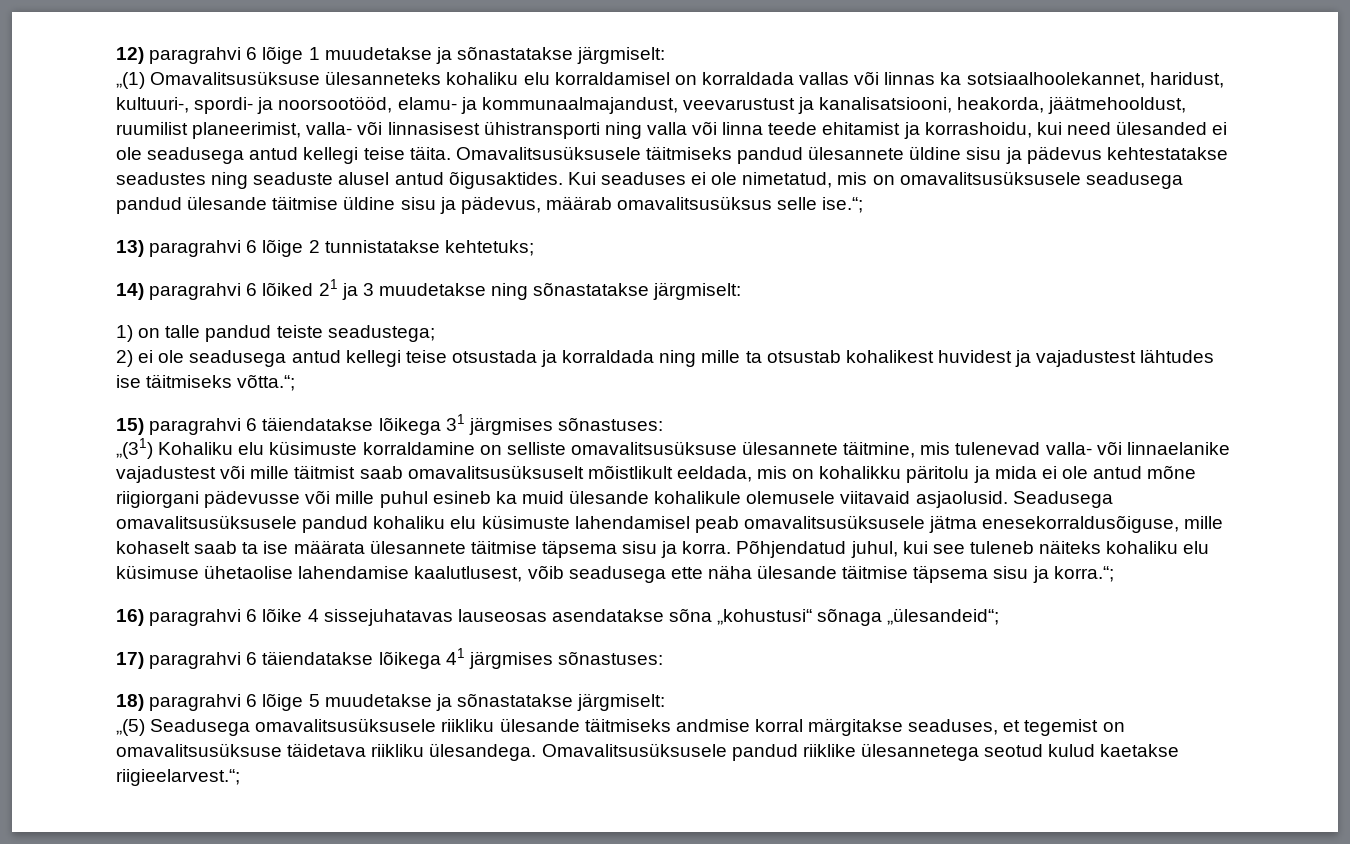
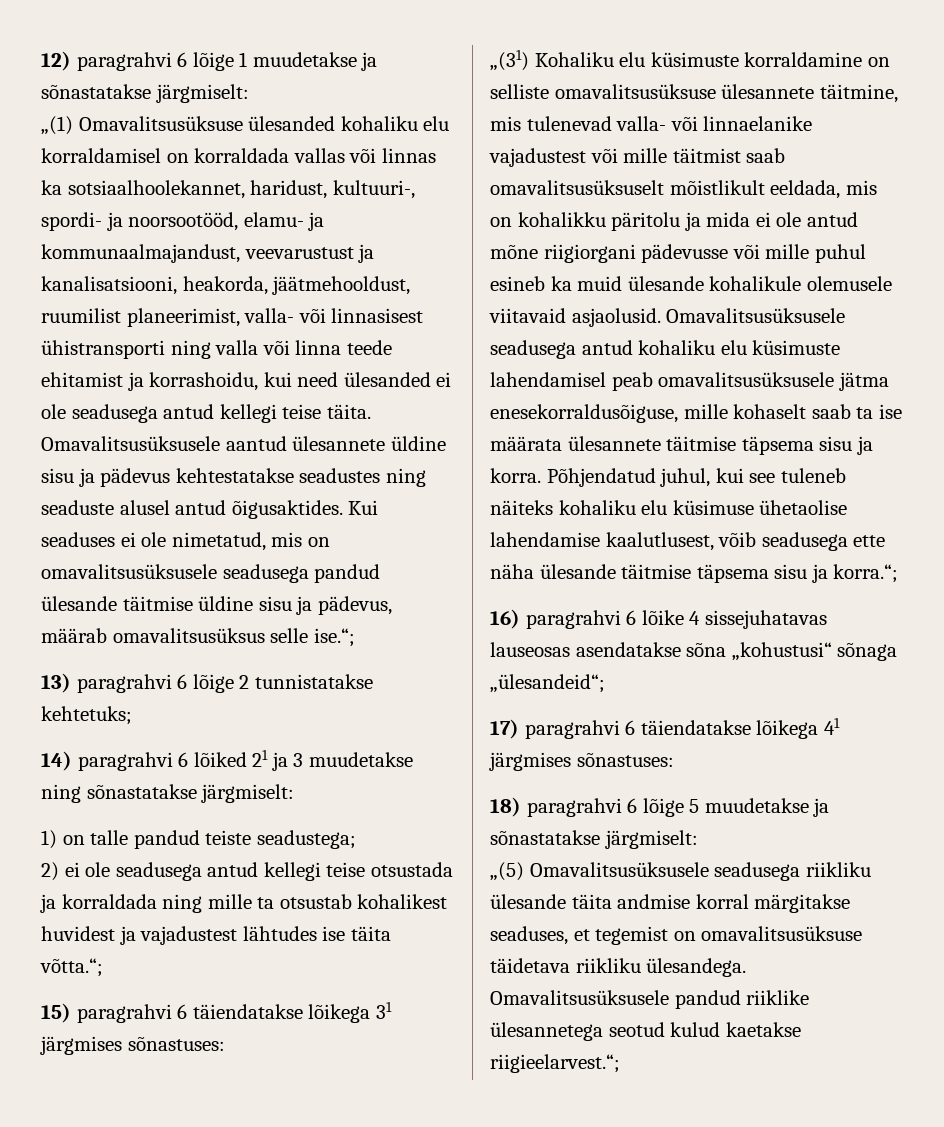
- „(1) Omavalitsusüksuse ülesanneteks kohaliku elu korraldamisel on korraldada vallas või linnas ka sotsiaalhoolekannet, haridust, kultuuri-, spordi- ja noorsootööd, elamu- ja kommunaalmajandust, veevarustust ja kanalisatsiooni, heakorda, jäätmehooldust, ruumilist planeerimist, valla- või linnasisest ühistransporti ning valla või linna teede ehitamist ja korrashoidu, kui need ülesanded ei ole seadusega antud kellegi teise täita.
+ „(1) Omavalitsusüksuse ülesanded kohaliku elu korraldamisel on korraldada vallas või linnas ka sotsiaalhoolekannet, haridust, kultuuri-, spordi- ja noorsootööd, elamu- ja kommunaalmajandust, veevarustust ja kanalisatsiooni, heakorda, jäätmehooldust, ruumilist planeerimist, valla- või linnasisest ühistransporti ning valla või linna teede ehitamist ja korrashoidu, kui need ülesanded ei ole seadusega antud kellegi teise täita.
- Omavalitsusüksusele täitmiseks pandud ülesannete üldine sisu ja pädevus kehtestatakse seadustes ning seaduste alusel antud õigusaktides.
+ Omavalitsusüksusele aantud ülesannete üldine sisu ja pädevus kehtestatakse seadustes ning seaduste alusel antud õigusaktides.
- 2) ei ole seadusega antud kellegi teise otsustada ja korraldada ning mille ta otsustab kohalikest huvidest ja vajadustest lähtudes ise täitmiseks võtta.“;
+ 2) ei ole seadusega antud kellegi teise otsustada ja korraldada ning mille ta otsustab kohalikest huvidest ja vajadustest lähtudes ise täita võtta.“;
- Seadusega omavalitsusüksusele pandud kohaliku elu küsimuste lahendamisel peab omavalitsusüksusele jätma enesekorraldusõiguse, mille kohaselt saab ta ise määrata ülesannete täitmise täpsema sisu ja korra.
+ Omavalitsusüksusele seadusega antud kohaliku elu küsimuste lahendamisel peab omavalitsusüksusele jätma enesekorraldusõiguse, mille kohaselt saab ta ise määrata ülesannete täitmise täpsema sisu ja korra.
- „(5) Seadusega omavalitsusüksusele riikliku ülesande täitmiseks andmise korral märgitakse seaduses, et tegemist on omavalitsusüksuse täidetava riikliku ülesandega.
+ „(5) Omavalitsusüksusele seadusega riikliku ülesande täita andmise korral märgitakse seaduses, et tegemist on omavalitsusüksuse täidetava riikliku ülesandega.

